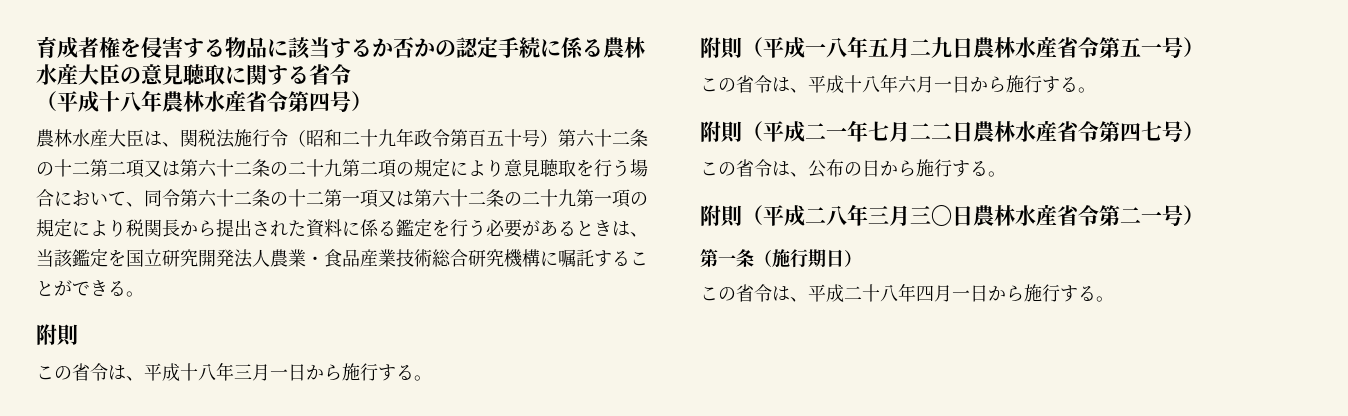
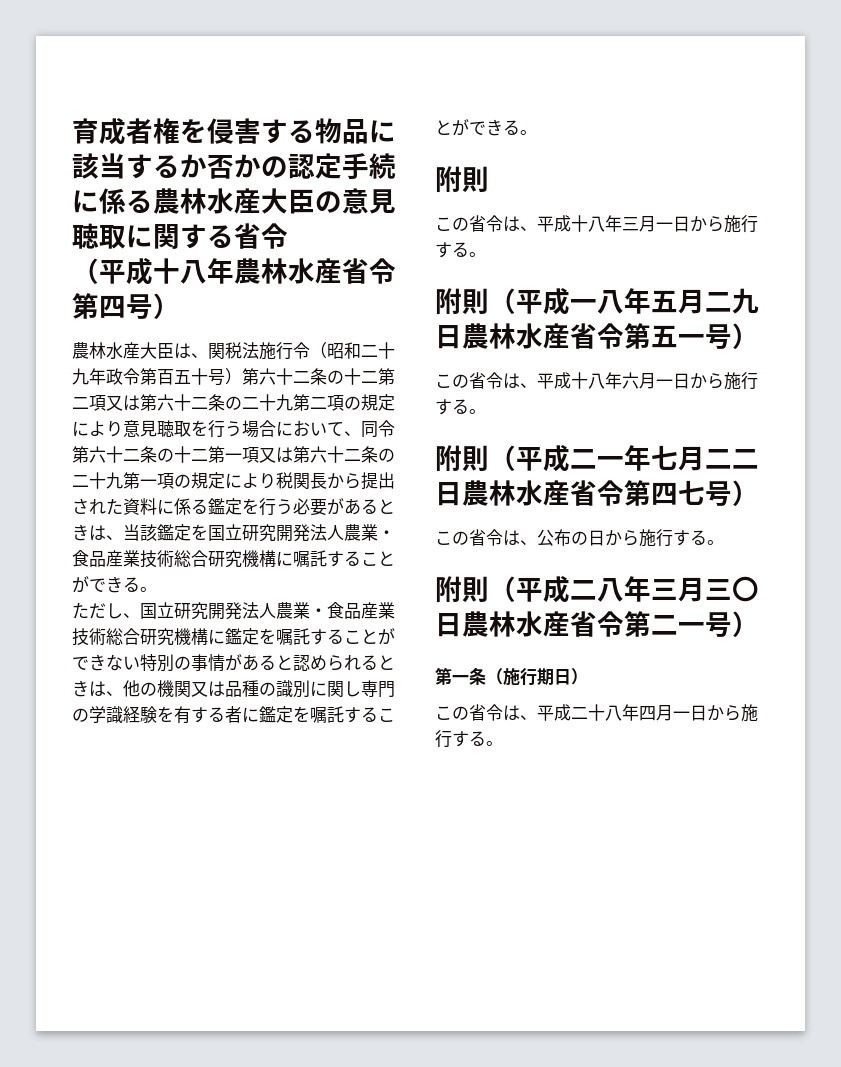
+ ただし、国立研究開発法人農業・食品産業技術総合研究機構に鑑定を嘱託することができない特別の事情があると認められるときは、他の機関又は品種の識別に関し専門の学識経験を有する者に鑑定を嘱託することができる。

